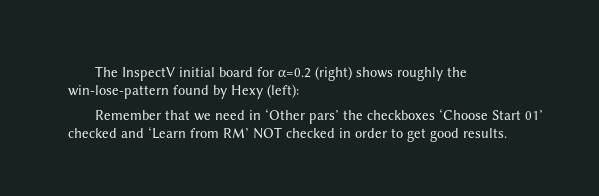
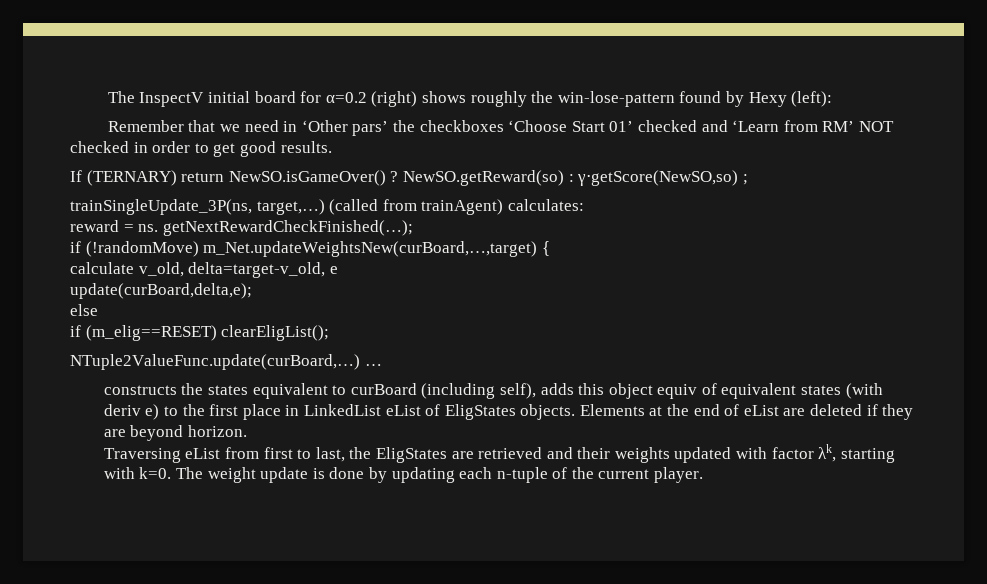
+ If (TERNARY) return NewSO.isGameOver() ? NewSO.getReward(so) : γ⋅getScore(NewSO,so) ;
+ trainSingleUpdate_3P(ns, target,…) (called from trainAgent) calculates:
+ reward = ns. getNextRewardCheckFinished(…);
+ if (!randomMove) m_Net.updateWeightsNew(curBoard,…,target) {
+ calculate v_old, delta=target-v_old, e
+ update(curBoard,delta,e);
+ else
+ if (m_elig==RESET) clearEligList();
+ NTuple2ValueFunc.update(curBoard,…) …
+ constructs the states equivalent to curBoard (including self), adds this object equiv of equivalent states (with deriv e) to the first place in LinkedList eList of EligStates objects. Elements at the end of eList are deleted if they are beyond horizon.
+ Traversing eList from first to last, the EligStates are retrieved and their weights updated with factor λk, starting with k=0. The weight update is done by updating each n-tuple of the current player.

